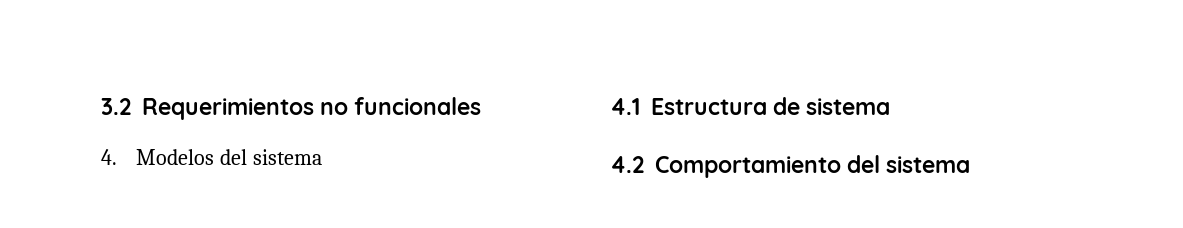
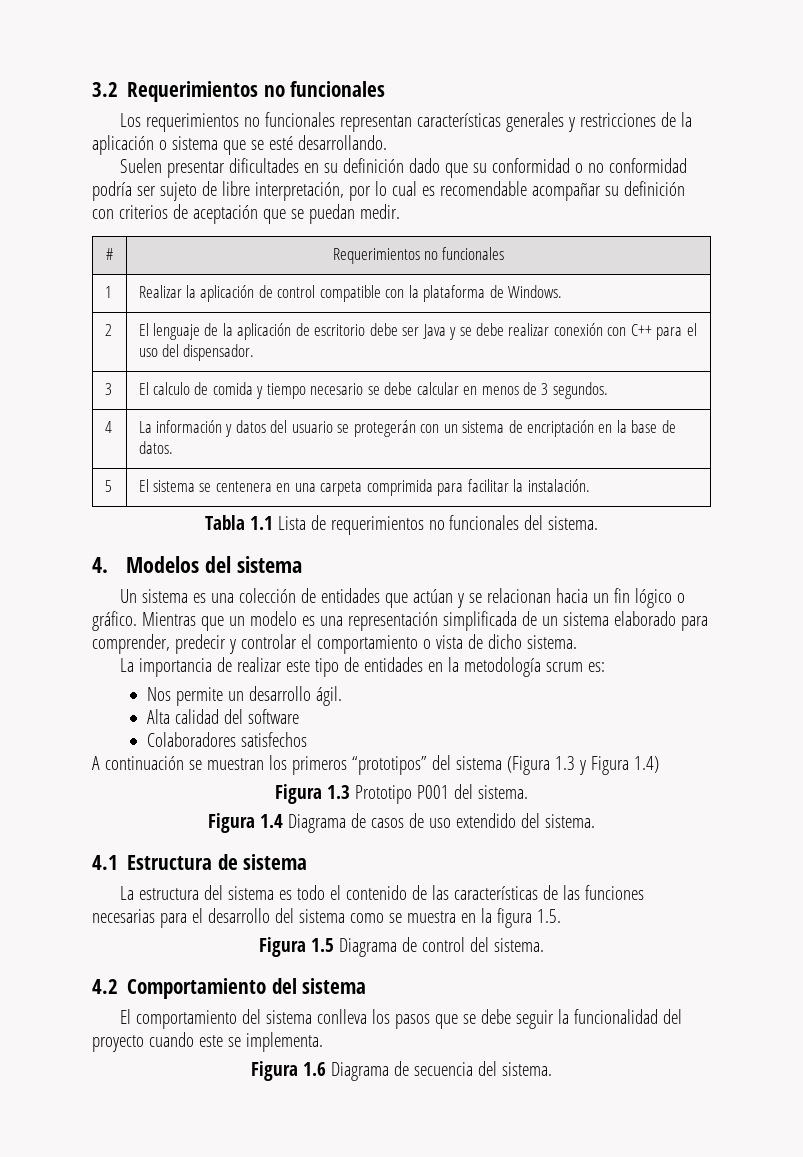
+ Los requerimientos no funcionales representan características generales y restricciones de la aplicación o sistema que se esté desarrollando.
+ Suelen presentar dificultades en su definición dado que su conformidad o no conformidad podría ser sujeto de libre interpretación, por lo cual es recomendable acompañar su definición con criterios de aceptación que se puedan medir.
+ # | Requerimientos no funcionales
+ 1 | Realizar la aplicación de control compatible con la plataforma de Windows.
+ 2 | El lenguaje de la aplicación de escritorio debe ser Java y se debe realizar conexión con C++ para el uso del dispensador.
+ 3 | El calculo de comida y tiempo necesario se debe calcular en menos de 3 segundos.
+ 4 | La información y datos del usuario se protegerán con un sistema de encriptación en la base de datos.
+ 5 | El sistema se centenera en una carpeta comprimida para facilitar la instalación.
+ Tabla 1.1 Lista de requerimientos no funcionales del sistema.
  4. Modelos del sistema
+ Un sistema es una colección de entidades que actúan y se relacionan hacia un fin lógico o gráfico. Mientras que un modelo es una representación simplificada de un sistema elaborado para comprender, predecir y controlar el comportamiento o vista de dicho sistema.
+ La importancia de realizar este tipo de entidades en la metodología scrum es:
+ Nos permite un desarrollo ágil.
+ Alta calidad del software
+ Colaboradores satisfechos
+ A continuación se muestran los primeros “prototipos” del sistema (Figura 1.3 y Figura 1.4)
+ Figura 1.3 Prototipo P001 del sistema.
+ Figura 1.4 Diagrama de casos de uso extendido del sistema.
  4.1 Estructura de sistema
+ La estructura del sistema es todo el contenido de las características de las funciones necesarias para el desarrollo del sistema como se muestra en la figura 1.5.
+ Figura 1.5 Diagrama de control del sistema.
  4.2 Comportamiento del sistema
+ El comportamiento del sistema conlleva los pasos que se debe seguir la funcionalidad del proyecto cuando este se implementa.
+ Figura 1.6 Diagrama de secuencia del sistema.

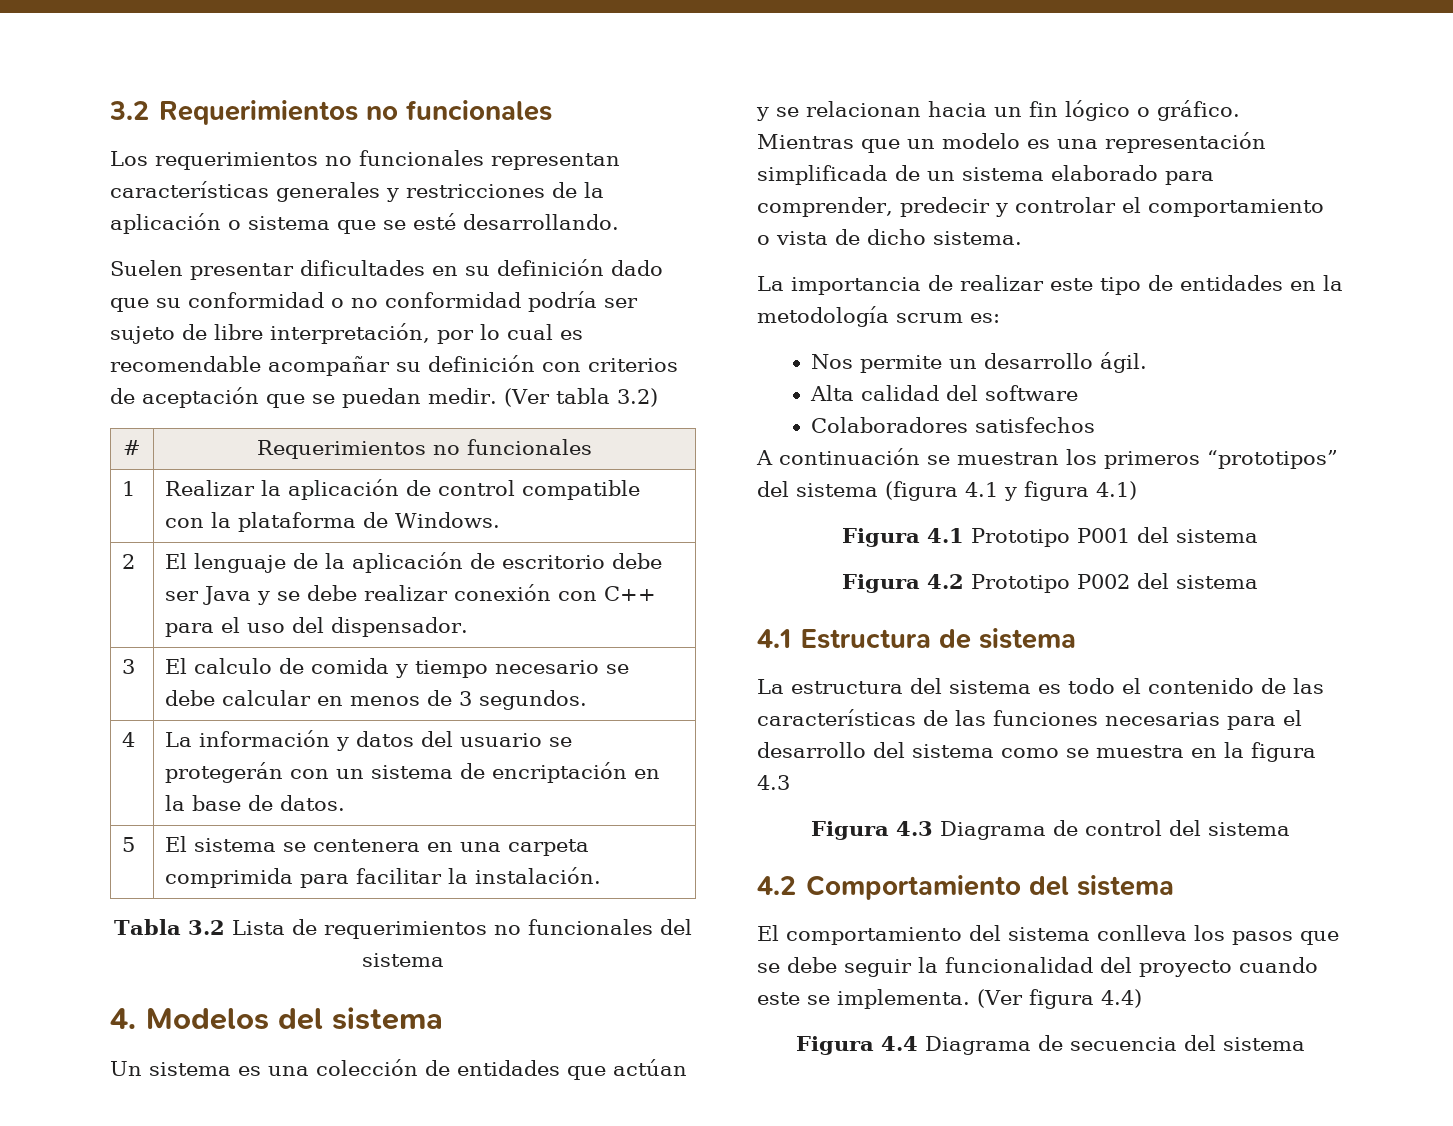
+ (Ver tabla 3.2)
- Tabla 1.1 Lista de requerimientos no funcionales del sistema.
+ Tabla 3.2 Lista de requerimientos no funcionales del sistema
- A continuación se muestran los primeros “prototipos” del sistema (Figura 1.3 y Figura 1.4)
- Figura 1.3 Prototipo P001 del sistema.
- Figura 1.4 Diagrama de casos de uso extendido del sistema.
+ A continuación se muestran los primeros “prototipos” del sistema (figura 4.1 y figura 4.1)
+ Figura 4.1 Prototipo P001 del sistema
+ Figura 4.2 Prototipo P002 del sistema
- La estructura del sistema es todo el contenido de las características de las funciones necesarias para el desarrollo del sistema como se muestra en la figura 1.5.
- Figura 1.5 Diagrama de control del sistema.
+ La estructura del sistema es todo el contenido de las características de las funciones necesarias para el desarrollo del sistema como se muestra en la figura 4.3
+ Figura 4.3 Diagrama de control del sistema
- El comportamiento del sistema conlleva los pasos que se debe seguir la funcionalidad del proyecto cuando este se implementa.
- Figura 1.6 Diagrama de secuencia del sistema.
+ El comportamiento del sistema conlleva los pasos que se debe seguir la funcionalidad del proyecto cuando este se implementa. (Ver figura 4.4)
+ Figura 4.4 Diagrama de secuencia del sistema

